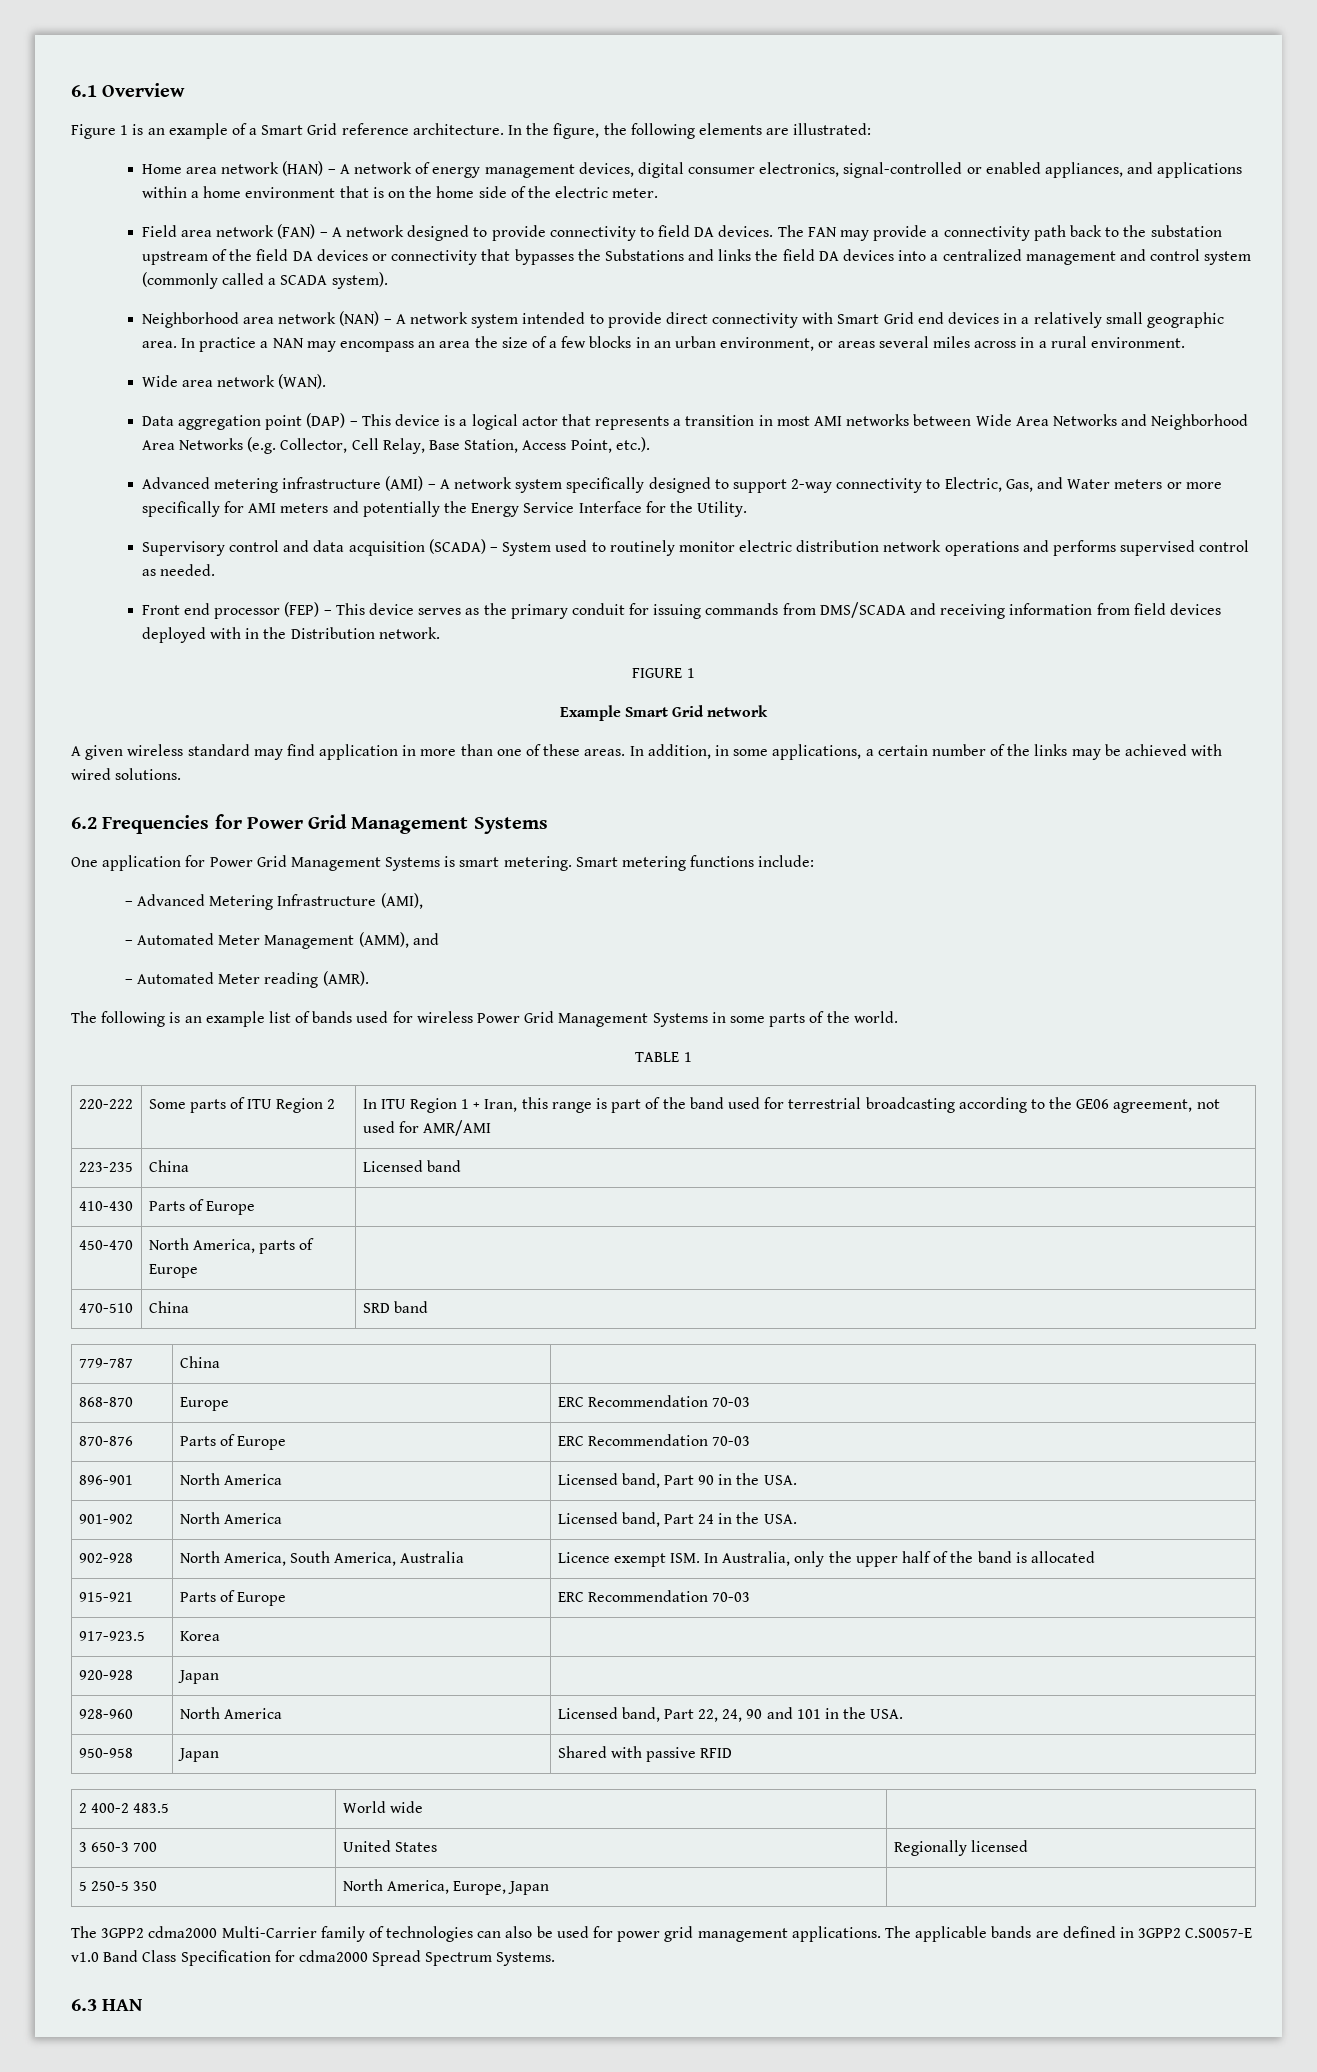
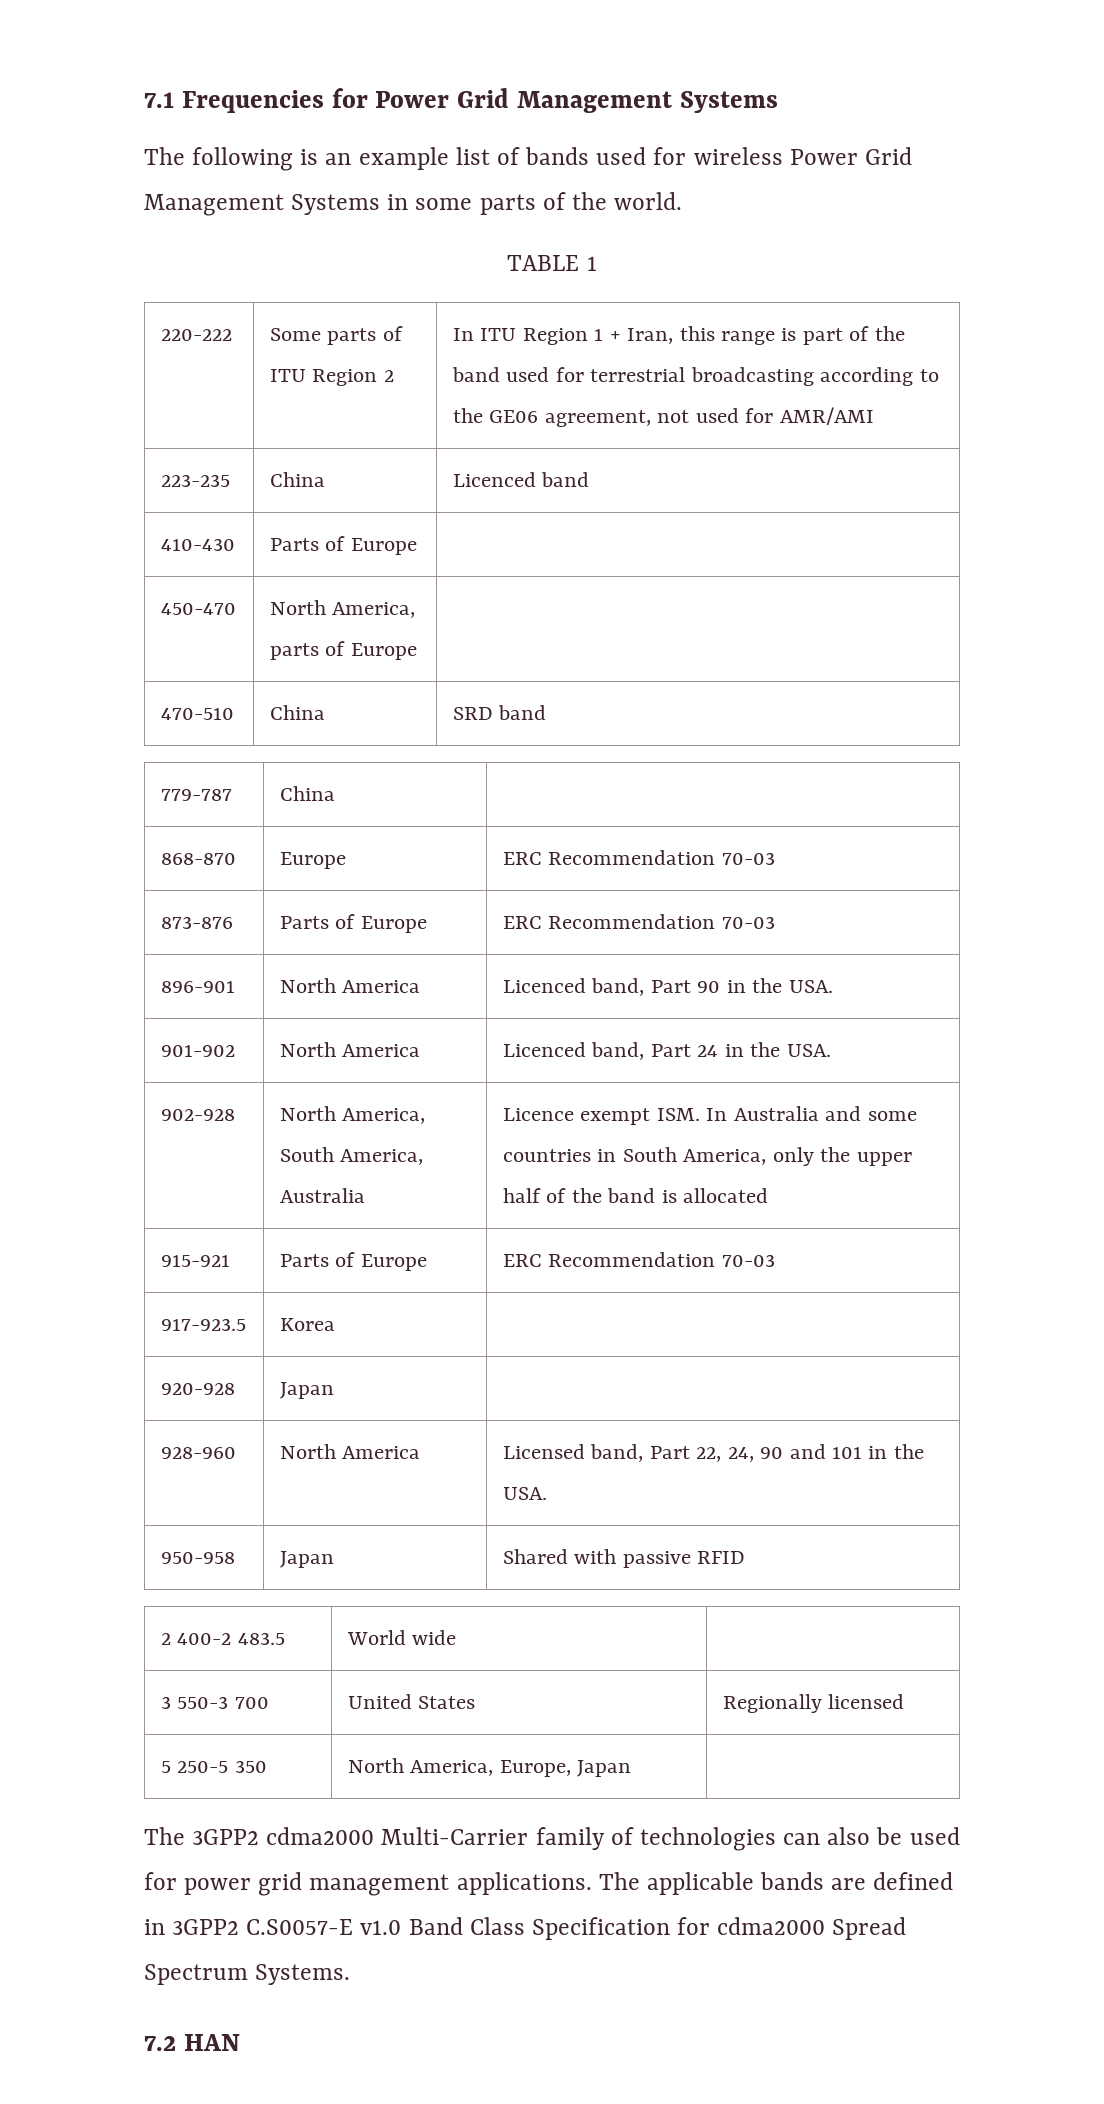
- 6.1 Overview
- Figure 1 is an example of a Smart Grid reference architecture. In the figure, the following elements are illustrated:
- Home area network (HAN) – A network of energy management devices, digital consumer electronics, signal-controlled or enabled appliances, and applications within a home environment that is on the home side of the electric meter.
- Field area network (FAN) – A network designed to provide connectivity to field DA devices. The FAN may provide a connectivity path back to the substation upstream of the field DA devices or connectivity that bypasses the Substations and links the field DA devices into a centralized management and control system (commonly called a SCADA system).
- Neighborhood area network (NAN) – A network system intended to provide direct connectivity with Smart Grid end devices in a relatively small geographic area. In practice a NAN may encompass an area the size of a few blocks in an urban environment, or areas several miles across in a rural environment.
- Wide area network (WAN).
- Data aggregation point (DAP) – This device is a logical actor that represents a transition in most AMI networks between Wide Area Networks and Neighborhood Area Networks (e.g. Collector, Cell Relay, Base Station, Access Point, etc.).
- Advanced metering infrastructure (AMI) – A network system specifically designed to support 2-way connectivity to Electric, Gas, and Water meters or more specifically for AMI meters and potentially the Energy Service Interface for the Utility.
- Supervisory control and data acquisition (SCADA) – System used to routinely monitor electric distribution network operations and performs supervised control as needed.
- Front end processor (FEP) – This device serves as the primary conduit for issuing commands from DMS/SCADA and receiving information from field devices deployed with in the Distribution network.
- FIGURE 1
- Example Smart Grid network
- A given wireless standard may find application in more than one of these areas. In addition, in some applications, a certain number of the links may be achieved with wired solutions.
- 6.2 Frequencies for Power Grid Management Systems
+ 7.1 Frequencies for Power Grid Management Systems
- One application for Power Grid Management Systems is smart metering. Smart metering functions include:
- – Advanced Metering Infrastructure (AMI),
- – Automated Meter Management (AMM), and
- – Automated Meter reading (AMR).
- 223-235 | China | Licensed band
+ 223-235 | China | Licenced band
- 870-876 | Parts of Europe | ERC Recommendation 70-03
+ 873-876 | Parts of Europe | ERC Recommendation 70-03
- 896-901 | North America | Licensed band, Part 90 in the USA.
+ 896-901 | North America | Licenced band, Part 90 in the USA.
- 901-902 | North America | Licensed band, Part 24 in the USA.
+ 901-902 | North America | Licenced band, Part 24 in the USA.
- 902-928 | North America, South America, Australia | Licence exempt ISM. In Australia, only the upper half of the band is allocated
+ 902-928 | North America, South America, Australia | Licence exempt ISM. In Australia and some countries in South America, only the upper half of the band is allocated
- 3 650-3 700 | United States | Regionally licensed
+ 3 550-3 700 | United States | Regionally licensed
- 6.3 HAN
+ 7.2 HAN

